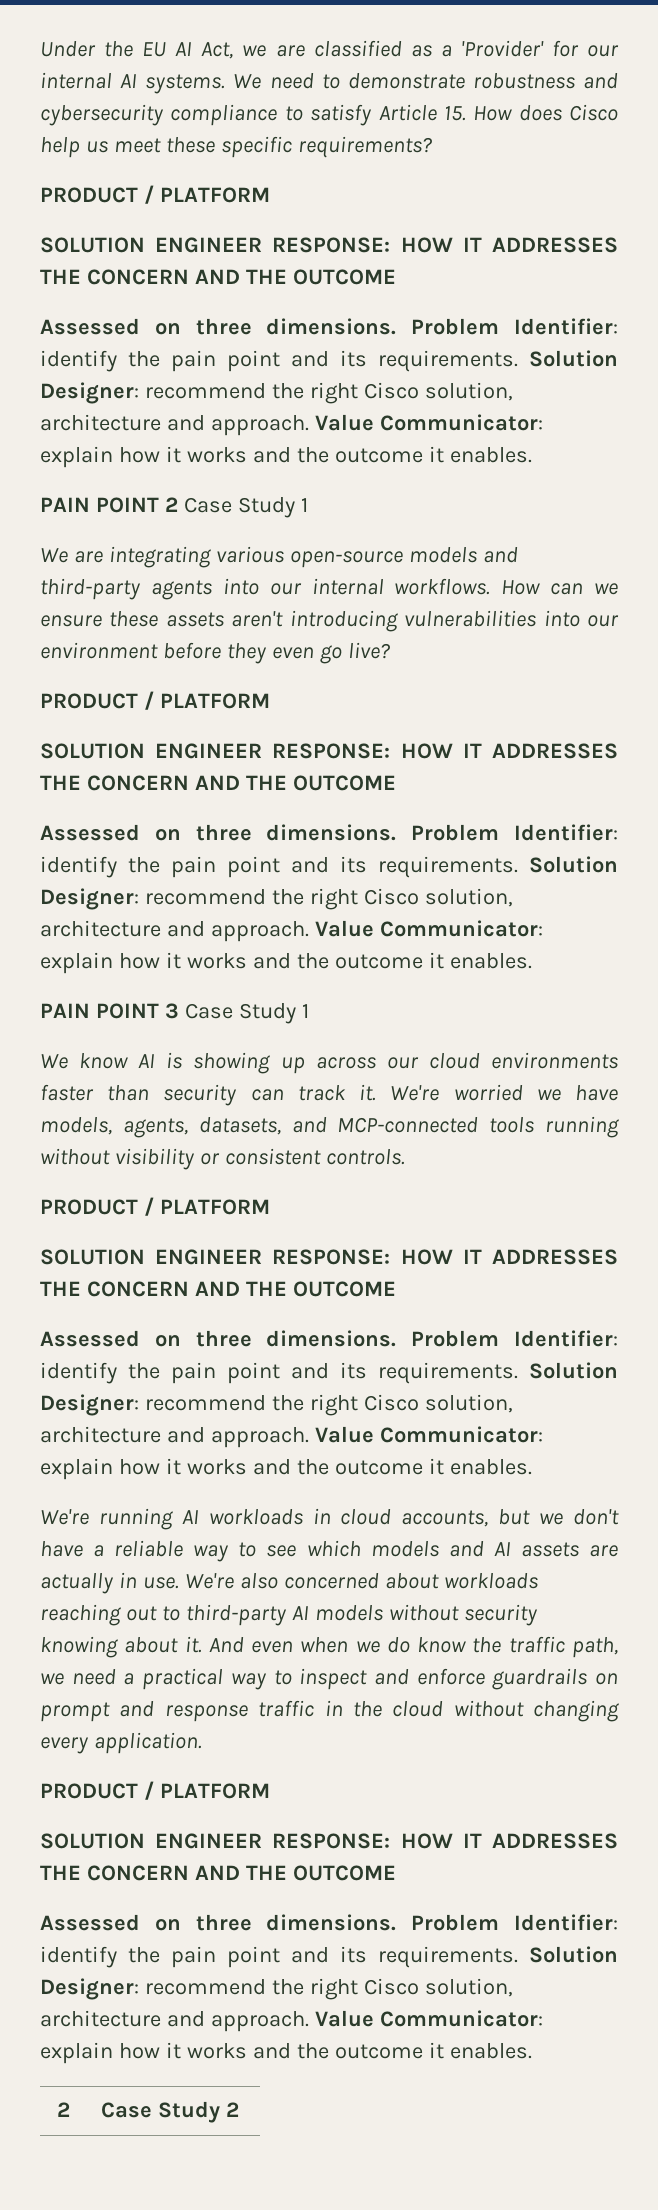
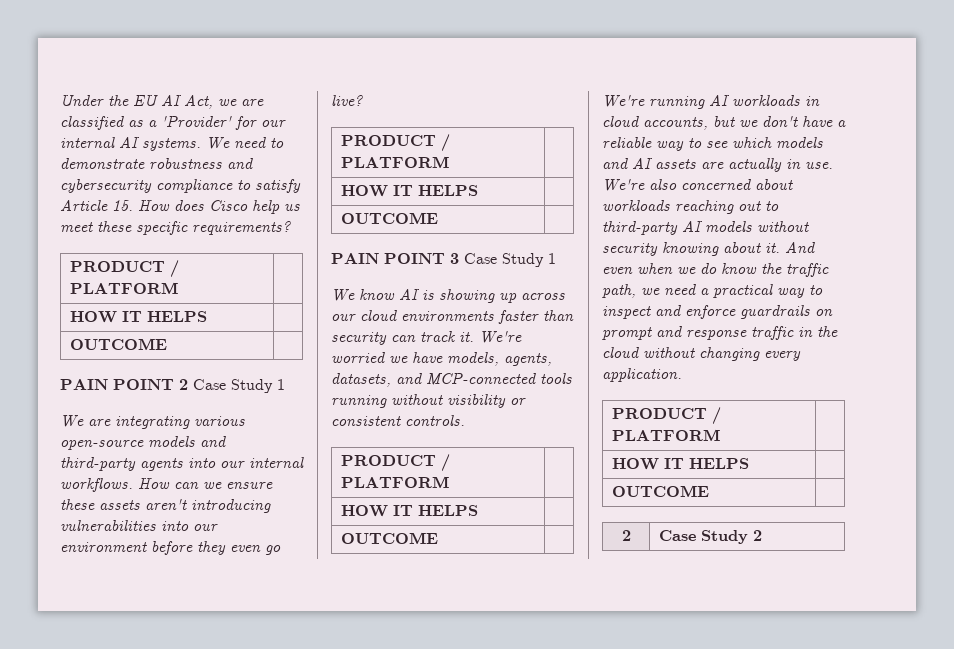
  We need to demonstrate robustness and cybersecurity compliance to satisfy Article 15. How does Cisco help us meet these specific requirements?
- PRODUCT / PLATFORM
- SOLUTION ENGINEER RESPONSE: HOW IT ADDRESSES THE CONCERN AND THE OUTCOME
- Assessed on three dimensions. Problem Identifier: identify the pain point and its requirements. Solution Designer: recommend the right Cisco solution, architecture and approach. Value Communicator: explain how it works and the outcome it enables.
+ PRODUCT / PLATFORM |
+ HOW IT HELPS |
+ OUTCOME |
  How can we ensure these assets aren't introducing vulnerabilities into our environment before they even go live?
- PRODUCT / PLATFORM
- SOLUTION ENGINEER RESPONSE: HOW IT ADDRESSES THE CONCERN AND THE OUTCOME
- Assessed on three dimensions. Problem Identifier: identify the pain point and its requirements. Solution Designer: recommend the right Cisco solution, architecture and approach. Value Communicator: explain how it works and the outcome it enables.
+ PRODUCT / PLATFORM |
+ HOW IT HELPS |
+ OUTCOME |
  We're worried we have models, agents, datasets, and MCP-connected tools running without visibility or consistent controls.
- PRODUCT / PLATFORM
- SOLUTION ENGINEER RESPONSE: HOW IT ADDRESSES THE CONCERN AND THE OUTCOME
- Assessed on three dimensions. Problem Identifier: identify the pain point and its requirements. Solution Designer: recommend the right Cisco solution, architecture and approach. Value Communicator: explain how it works and the outcome it enables.
+ PRODUCT / PLATFORM |
+ HOW IT HELPS |
+ OUTCOME |
  And even when we do know the traffic path, we need a practical way to inspect and enforce guardrails on prompt and response traffic in the cloud without changing every application.
- PRODUCT / PLATFORM
- SOLUTION ENGINEER RESPONSE: HOW IT ADDRESSES THE CONCERN AND THE OUTCOME
- Assessed on three dimensions. Problem Identifier: identify the pain point and its requirements. Solution Designer: recommend the right Cisco solution, architecture and approach. Value Communicator: explain how it works and the outcome it enables.
+ PRODUCT / PLATFORM |
+ HOW IT HELPS |
+ OUTCOME |

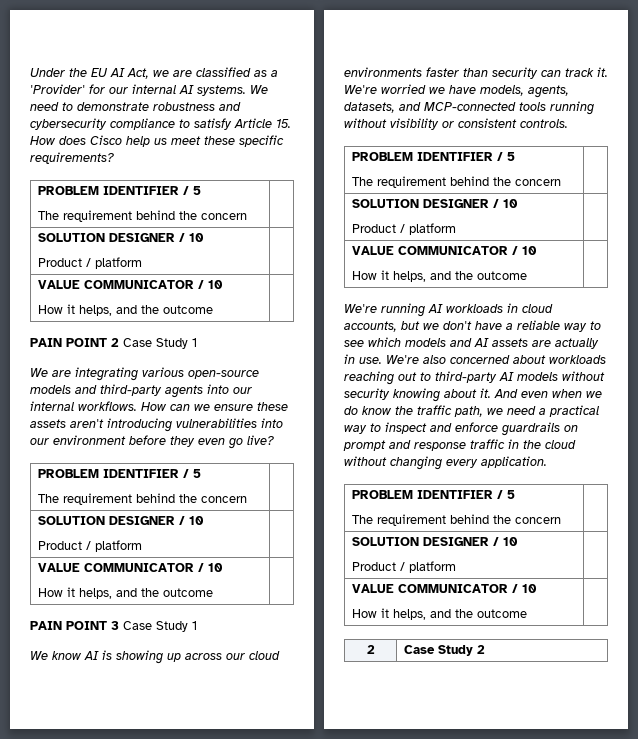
  We need to demonstrate robustness and cybersecurity compliance to satisfy Article 15. How does Cisco help us meet these specific requirements?
- PRODUCT / PLATFORM |
- HOW IT HELPS |
- OUTCOME |
+ PROBLEM IDENTIFIER / 5
+ The requirement behind the concern |
+ SOLUTION DESIGNER / 10
+ Product / platform |
+ VALUE COMMUNICATOR / 10
+ How it helps, and the outcome |
  How can we ensure these assets aren't introducing vulnerabilities into our environment before they even go live?
- PRODUCT / PLATFORM |
- HOW IT HELPS |
- OUTCOME |
+ PROBLEM IDENTIFIER / 5
+ The requirement behind the concern |
+ SOLUTION DESIGNER / 10
+ Product / platform |
+ VALUE COMMUNICATOR / 10
+ How it helps, and the outcome |
  We're worried we have models, agents, datasets, and MCP-connected tools running without visibility or consistent controls.
- PRODUCT / PLATFORM |
- HOW IT HELPS |
- OUTCOME |
+ PROBLEM IDENTIFIER / 5
+ The requirement behind the concern |
+ SOLUTION DESIGNER / 10
+ Product / platform |
+ VALUE COMMUNICATOR / 10
+ How it helps, and the outcome |
  And even when we do know the traffic path, we need a practical way to inspect and enforce guardrails on prompt and response traffic in the cloud without changing every application.
- PRODUCT / PLATFORM |
- HOW IT HELPS |
- OUTCOME |
+ PROBLEM IDENTIFIER / 5
+ The requirement behind the concern |
+ SOLUTION DESIGNER / 10
+ Product / platform |
+ VALUE COMMUNICATOR / 10
+ How it helps, and the outcome |

